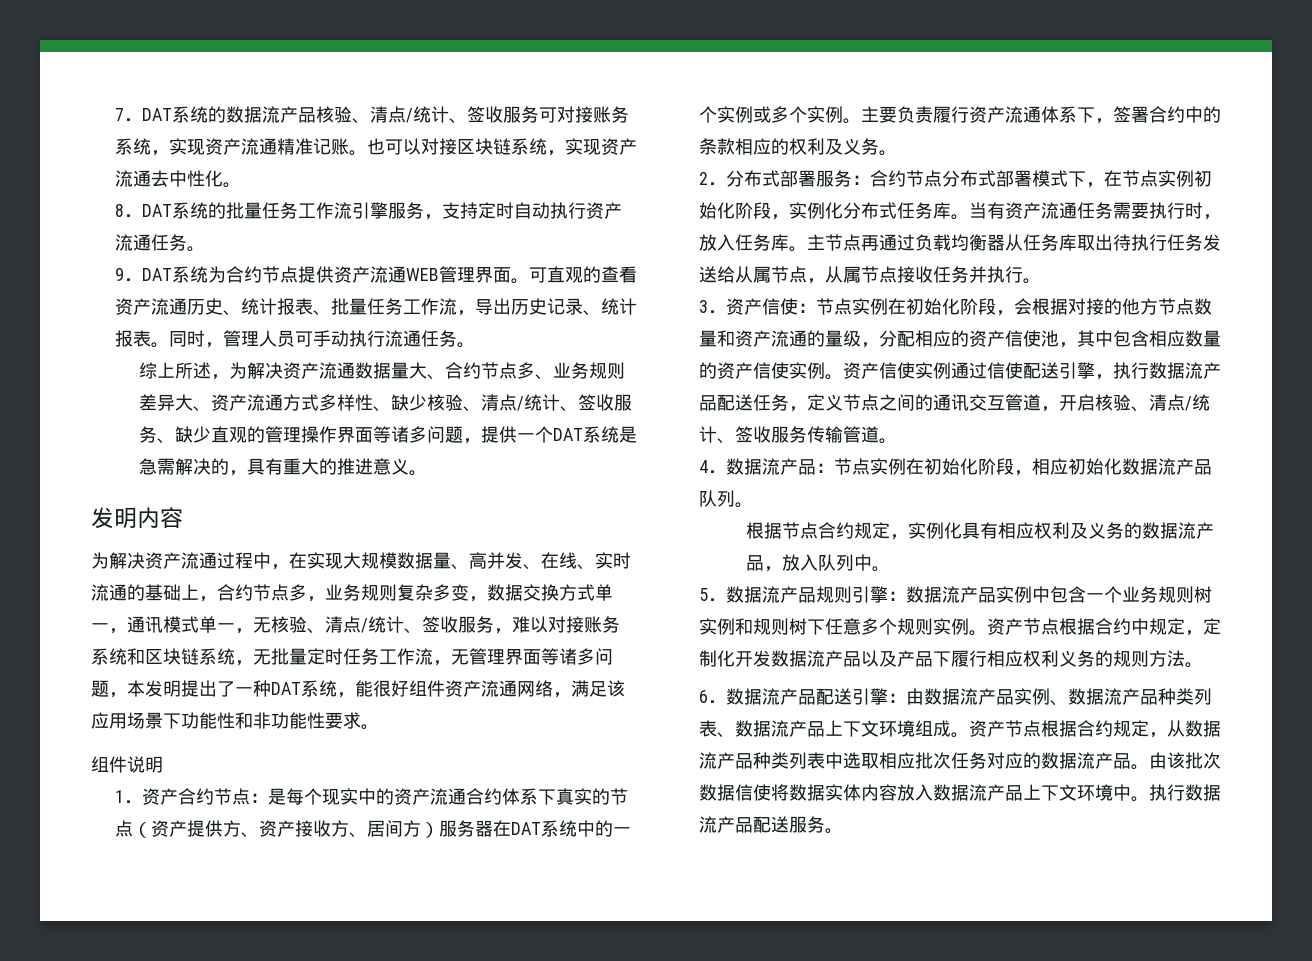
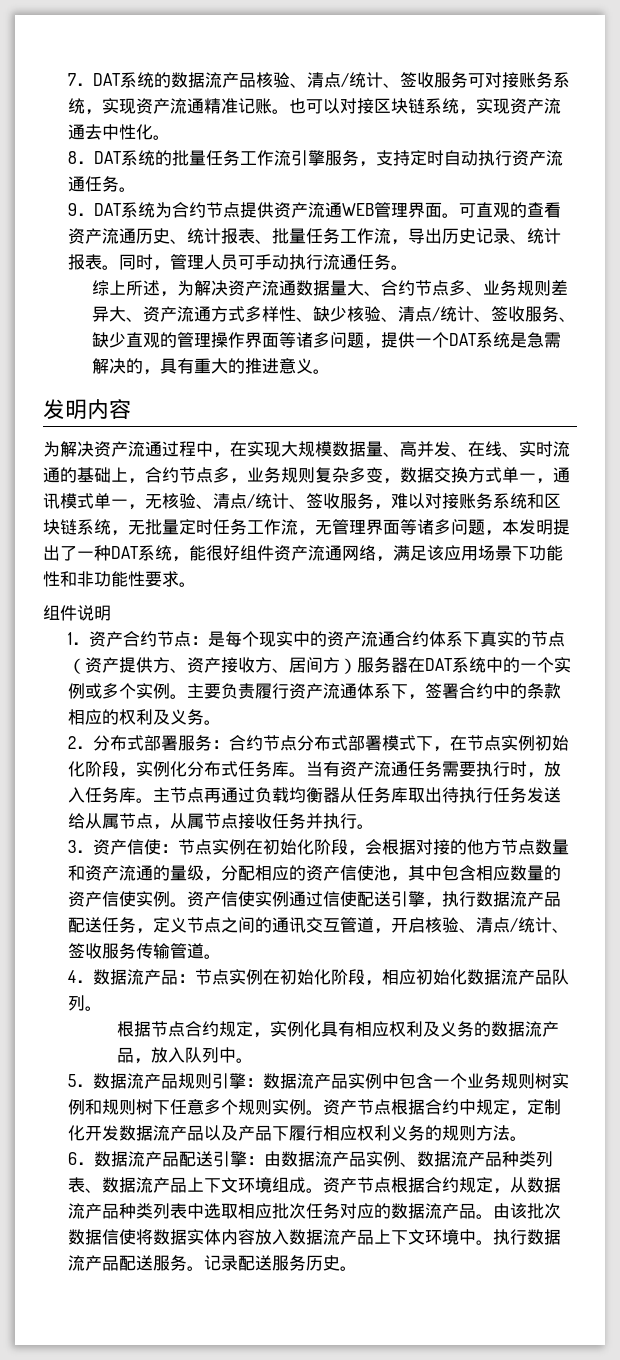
+ 记录配送服务历史。

